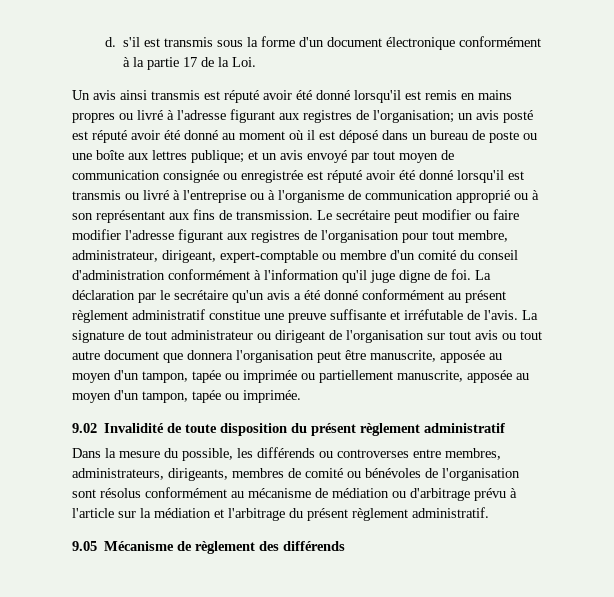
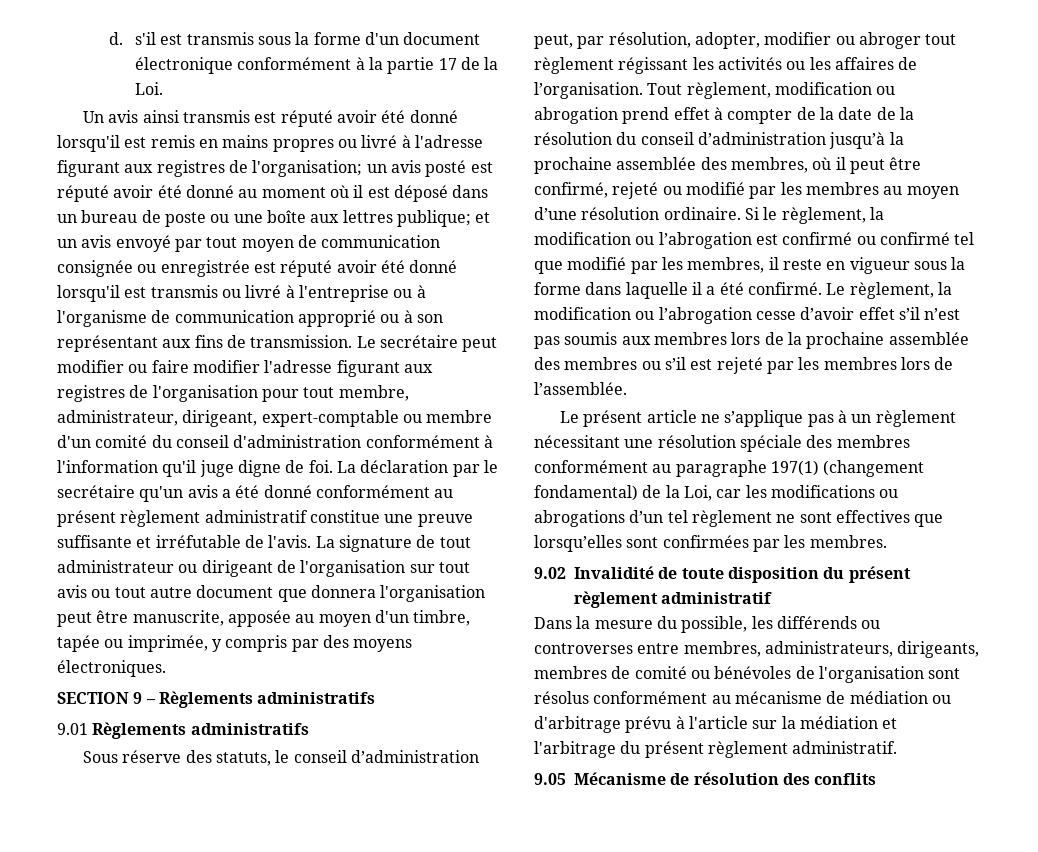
- La signature de tout administrateur ou dirigeant de l'organisation sur tout avis ou tout autre document que donnera l'organisation peut être manuscrite, apposée au moyen d'un tampon, tapée ou imprimée ou partiellement manuscrite, apposée au moyen d'un tampon, tapée ou imprimée.
+ La signature de tout administrateur ou dirigeant de l'organisation sur tout avis ou tout autre document que donnera l'organisation peut être manuscrite, apposée au moyen d'un timbre, tapée ou imprimée, y compris par des moyens électroniques.
+ SECTION 9 – Règlements administratifs
+ 9.01 Règlements administratifs
+ Sous réserve des statuts, le conseil d’administration peut, par résolution, adopter, modifier ou abroger tout règlement régissant les activités ou les affaires de l’organisation. Tout règlement, modification ou abrogation prend effet à compter de la date de la résolution du conseil d’administration jusqu’à la prochaine assemblée des membres, où il peut être confirmé, rejeté ou modifié par les membres au moyen d’une résolution ordinaire. Si le règlement, la modification ou l’abrogation est confirmé ou confirmé tel que modifié par les membres, il reste en vigueur sous la forme dans laquelle il a été confirmé. Le règlement, la modification ou l’abrogation cesse d’avoir effet s’il n’est pas soumis aux membres lors de la prochaine assemblée des membres ou s’il est rejeté par les membres lors de l’assemblée.
+ Le présent article ne s’applique pas à un règlement nécessitant une résolution spéciale des membres conformément au paragraphe 197(1) (changement fondamental) de la Loi, car les modifications ou abrogations d’un tel règlement ne sont effectives que lorsqu’elles sont confirmées par les membres.
- 9.05 Mécanisme de règlement des différends
+ 9.05 Mécanisme de résolution des conflits

